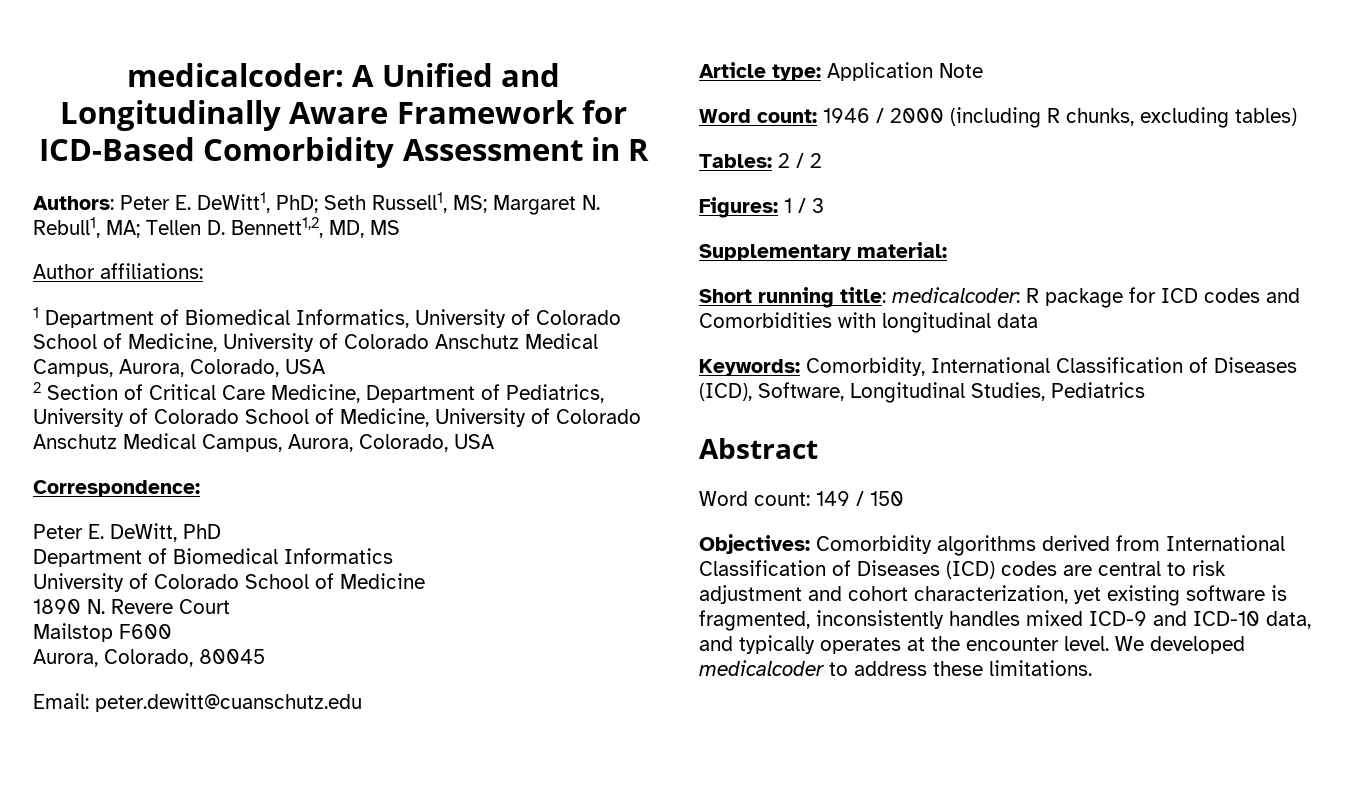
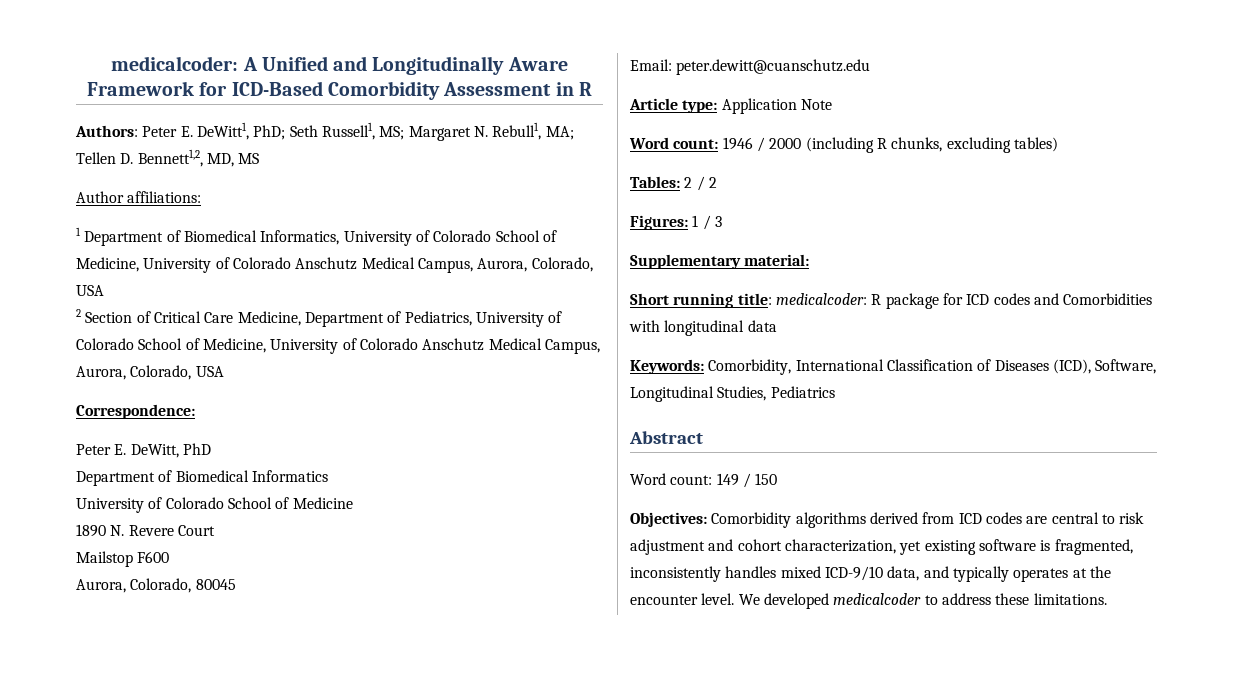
- Objectives: Comorbidity algorithms derived from International Classification of Diseases (ICD) codes are central to risk adjustment and cohort characterization, yet existing software is fragmented, inconsistently handles mixed ICD-9 and ICD-10 data, and typically operates at the encounter level.
+ Objectives: Comorbidity algorithms derived from ICD codes are central to risk adjustment and cohort characterization, yet existing software is fragmented, inconsistently handles mixed ICD-9/10 data, and typically operates at the encounter level.

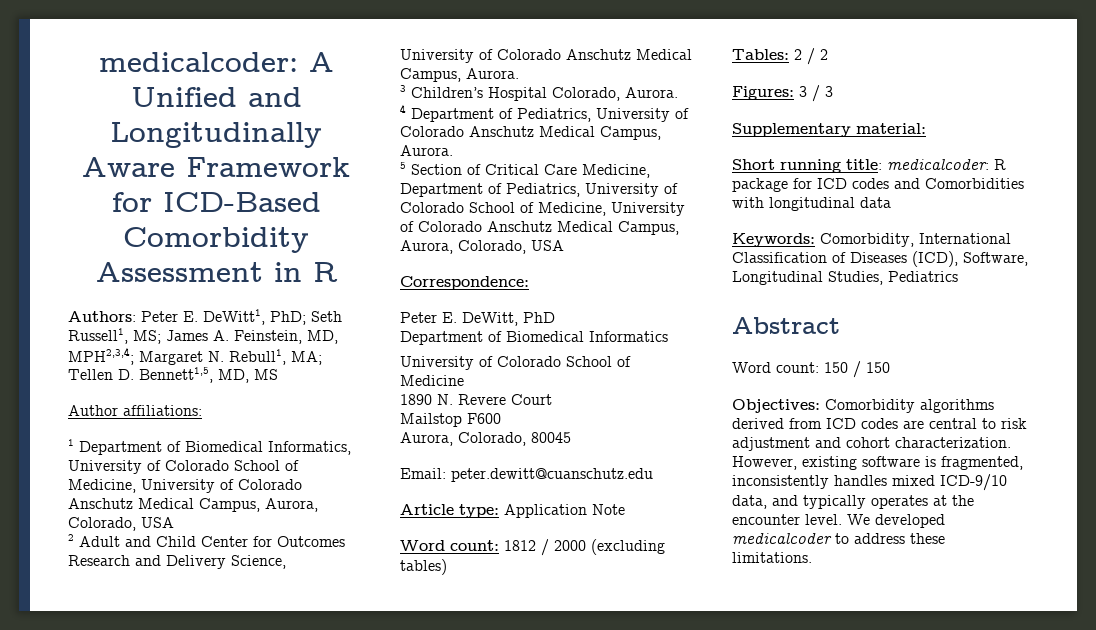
- Authors: Peter E. DeWitt1, PhD; Seth Russell1, MS; Margaret N. Rebull1, MA; Tellen D. Bennett1,2, MD, MS
+ Authors: Peter E. DeWitt1, PhD; Seth Russell1, MS; James A. Feinstein, MD, MPH2,3,4; Margaret N. Rebull1, MA; Tellen D. Bennett1,5, MD, MS
- 2 Section of Critical Care Medicine, Department of Pediatrics, University of Colorado School of Medicine, University of Colorado Anschutz Medical Campus, Aurora, Colorado, USA
+ 2 Adult and Child Center for Outcomes Research and Delivery Science, University of Colorado Anschutz Medical Campus, Aurora.
+ 3 Children’s Hospital Colorado, Aurora.
+ 4 Department of Pediatrics, University of Colorado Anschutz Medical Campus, Aurora.
+ 5 Section of Critical Care Medicine, Department of Pediatrics, University of Colorado School of Medicine, University of Colorado Anschutz Medical Campus, Aurora, Colorado, USA
- Word count: 1946 / 2000 (including R chunks, excluding tables)
+ Word count: 1812 / 2000 (excluding tables)
- Figures: 1 / 3
+ Figures: 3 / 3
- Word count: 149 / 150
+ Word count: 150 / 150
- Objectives: Comorbidity algorithms derived from ICD codes are central to risk adjustment and cohort characterization, yet existing software is fragmented, inconsistently handles mixed ICD-9/10 data, and typically operates at the encounter level.
+ Objectives: Comorbidity algorithms derived from ICD codes are central to risk adjustment and cohort characterization. However, existing software is fragmented, inconsistently handles mixed ICD-9/10 data, and typically operates at the encounter level.

